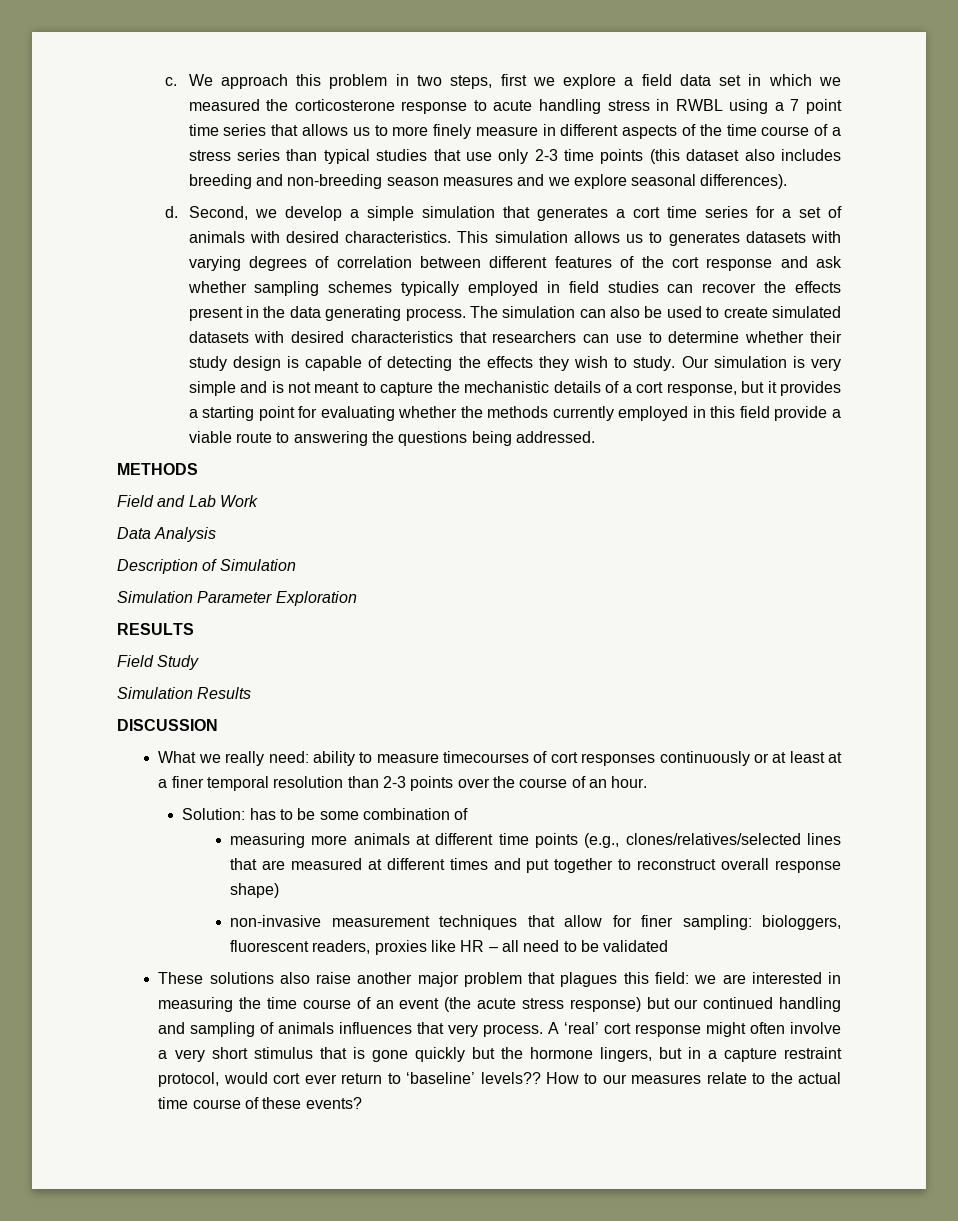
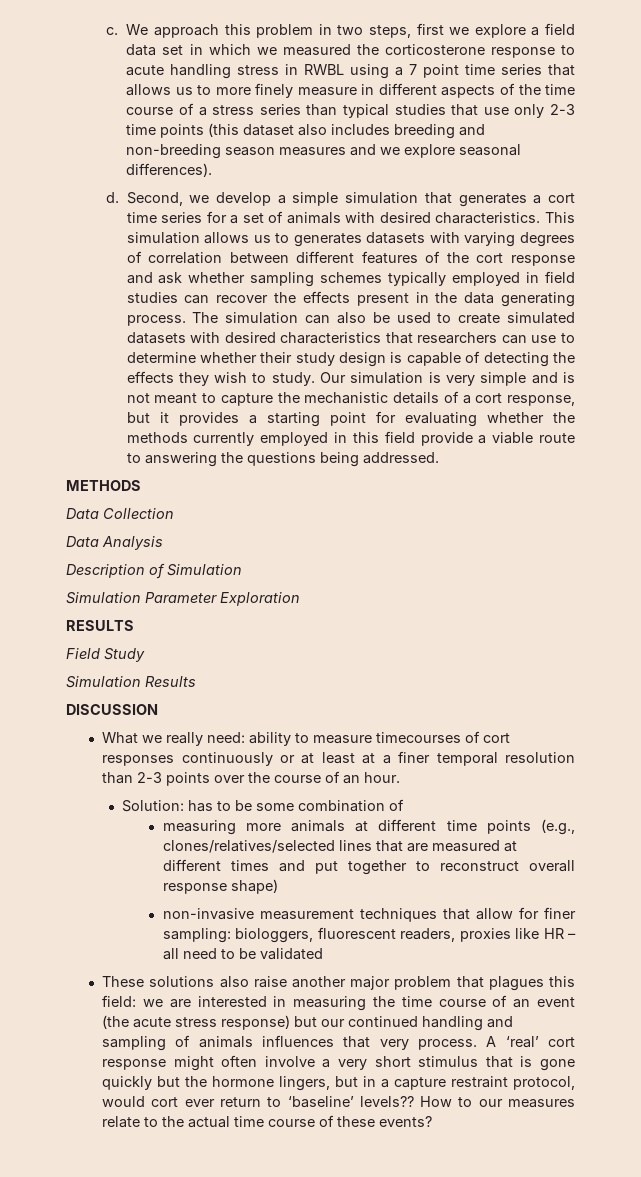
- Field and Lab Work
+ Data Collection

